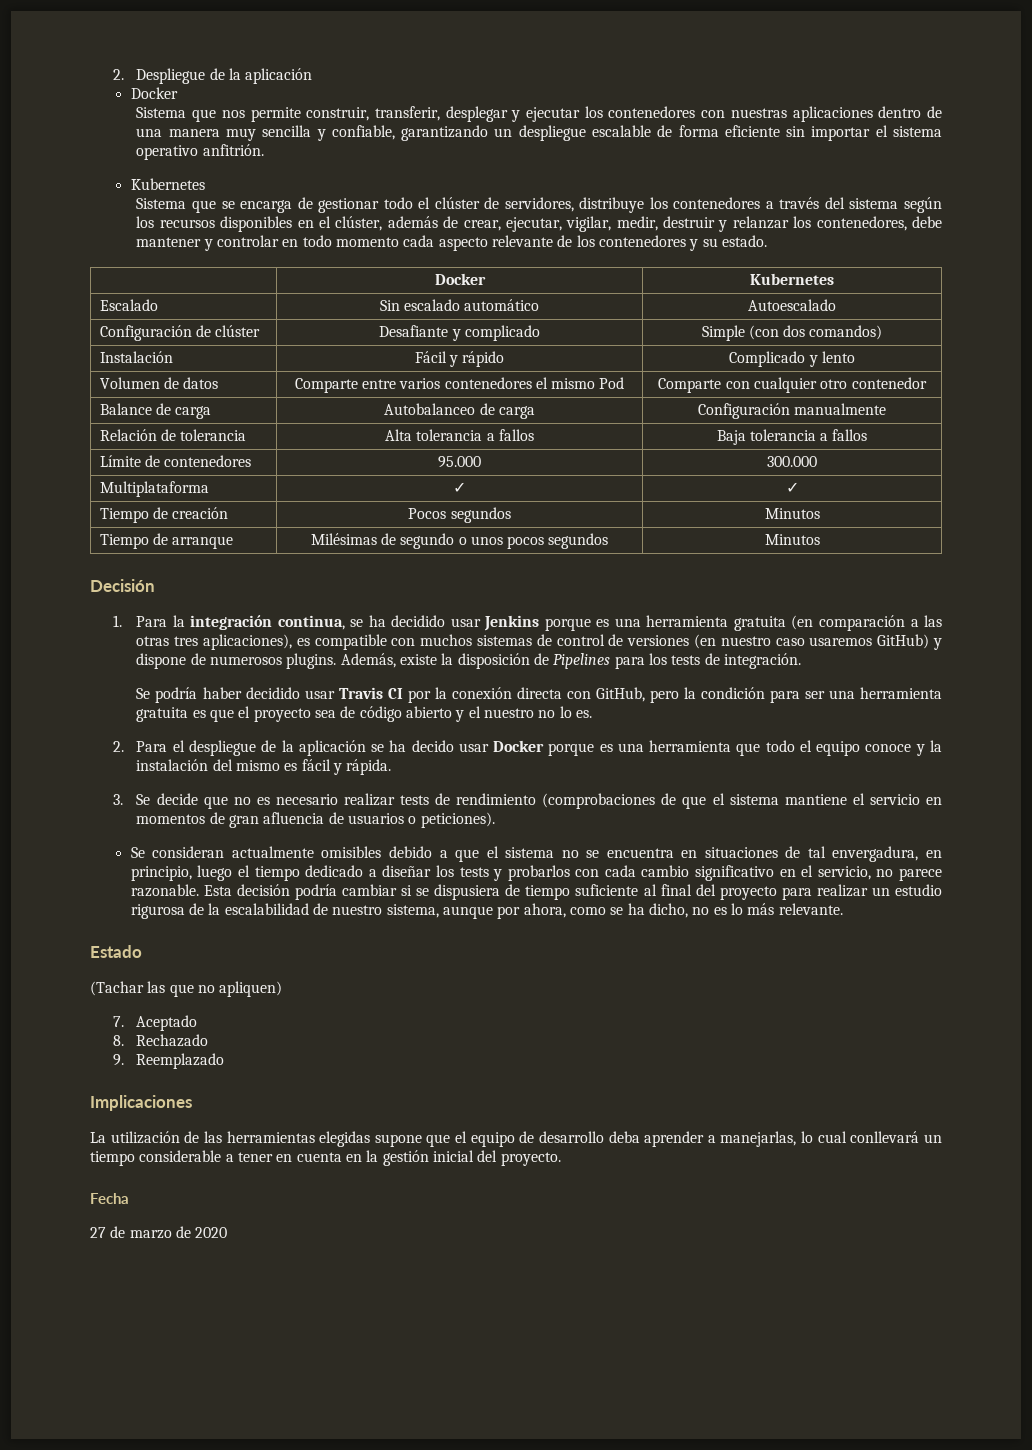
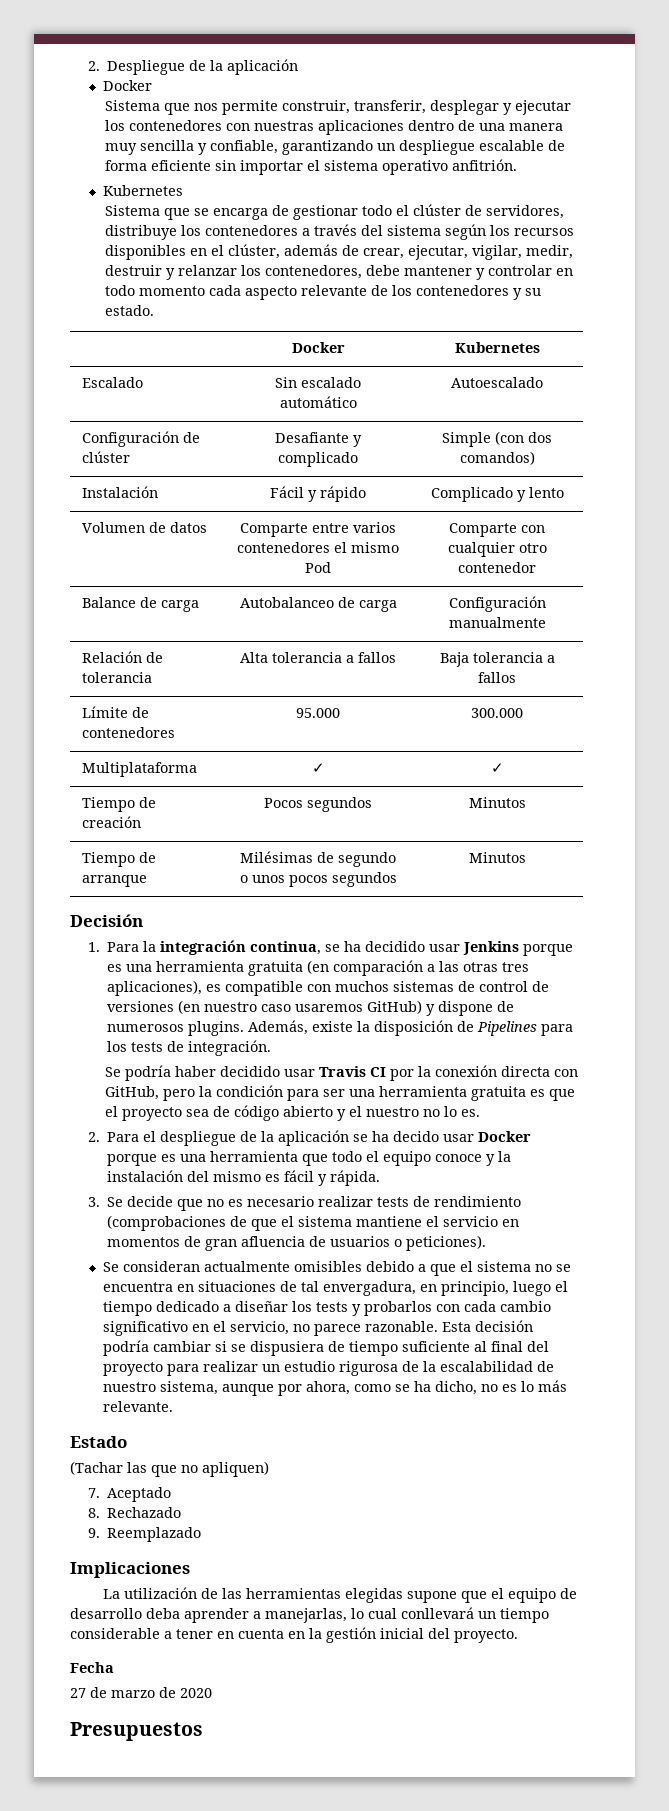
+ Presupuestos

